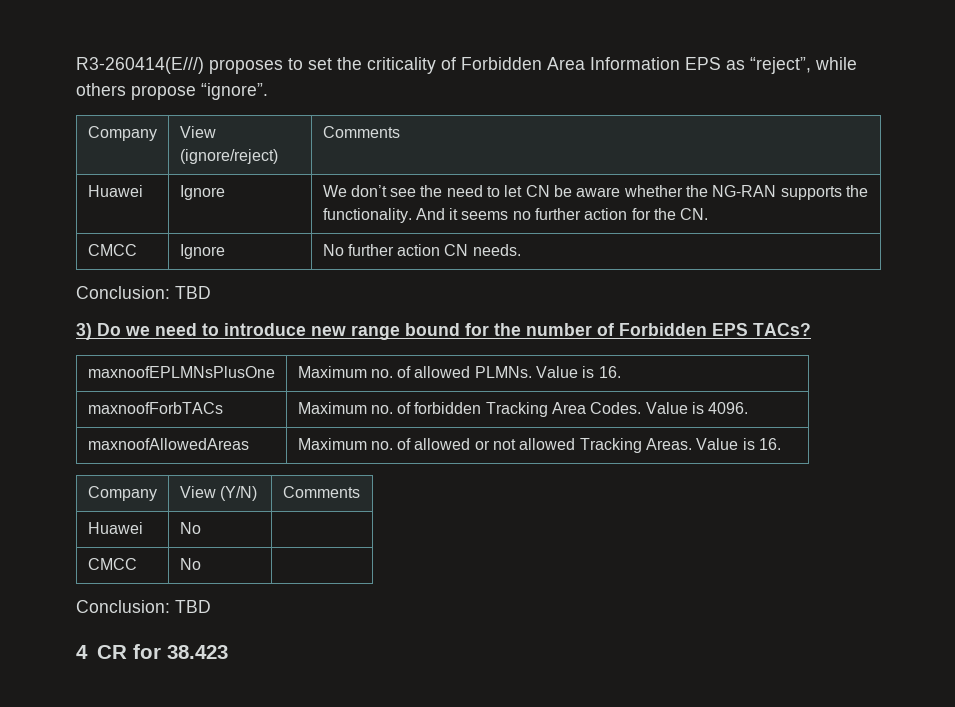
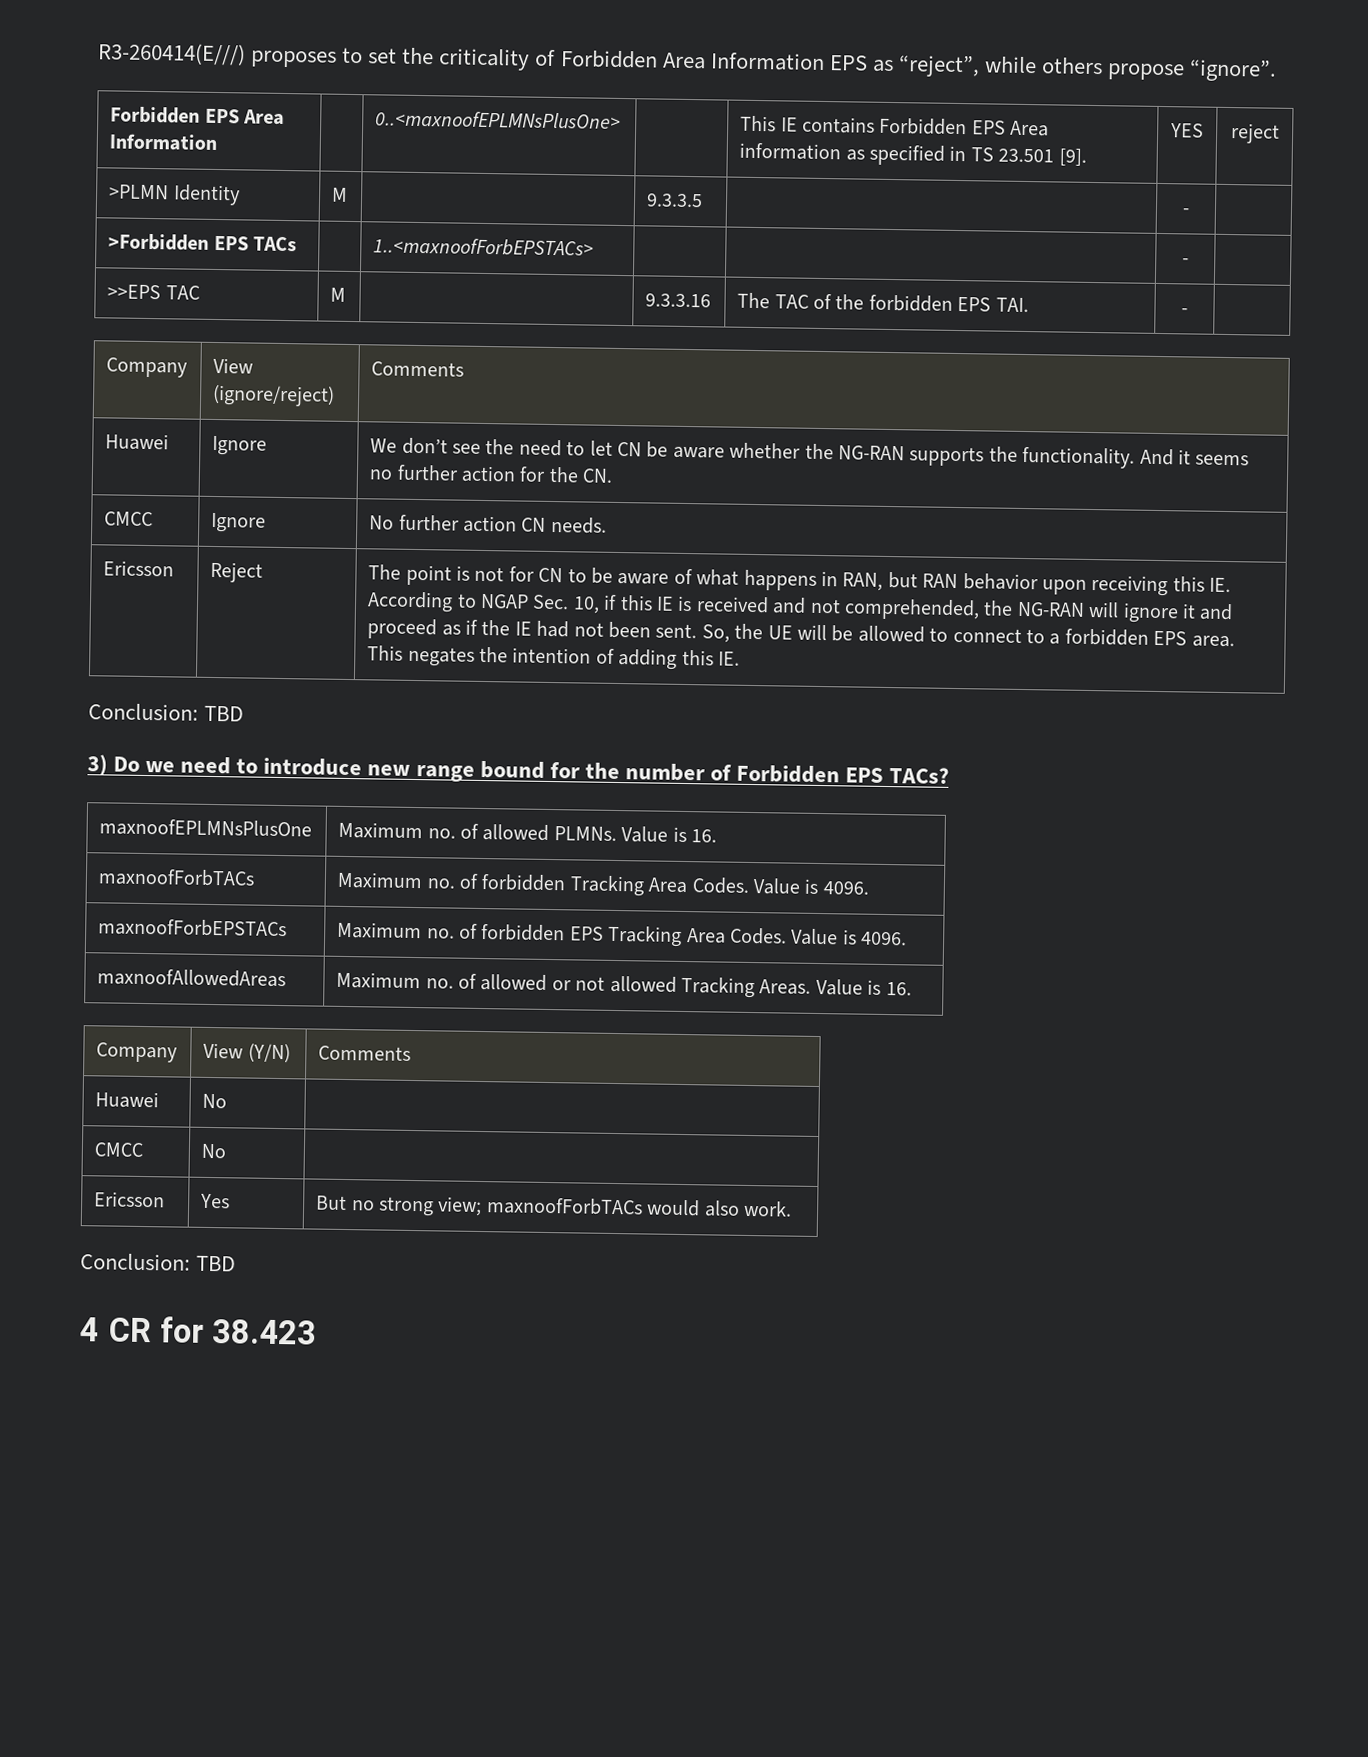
+ Forbidden EPS Area Information | | 0..<maxnoofEPLMNsPlusOne> | | This IE contains Forbidden EPS Area information as specified in TS 23.501 [9]. | YES | reject
+ >PLMN Identity | M | | 9.3.3.5 | | - |
+ >Forbidden EPS TACs | | 1..<maxnoofForbEPSTACs> | | | - |
+ >>EPS TAC | M | | 9.3.3.16 | The TAC of the forbidden EPS TAI. | - |
+ Ericsson | Reject | The point is not for CN to be aware of what happens in RAN, but RAN behavior upon receiving this IE. According to NGAP Sec. 10, if this IE is received and not comprehended, the NG-RAN will ignore it and proceed as if the IE had not been sent. So, the UE will be allowed to connect to a forbidden EPS area. This negates the intention of adding this IE.
+ maxnoofForbEPSTACs | Maximum no. of forbidden EPS Tracking Area Codes. Value is 4096.
+ Ericsson | Yes | But no strong view; maxnoofForbTACs would also work.

